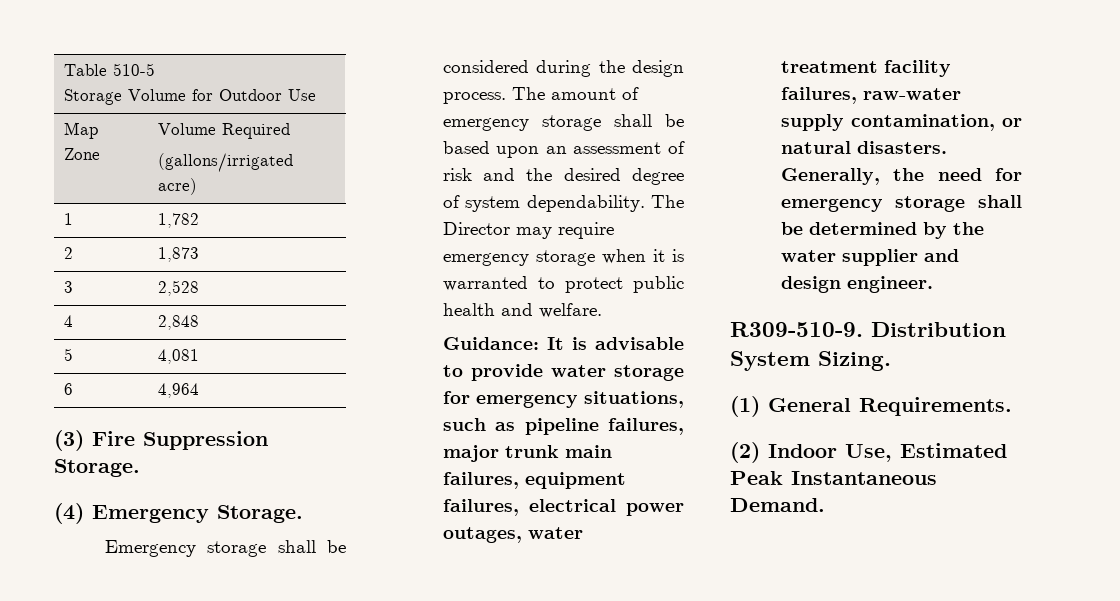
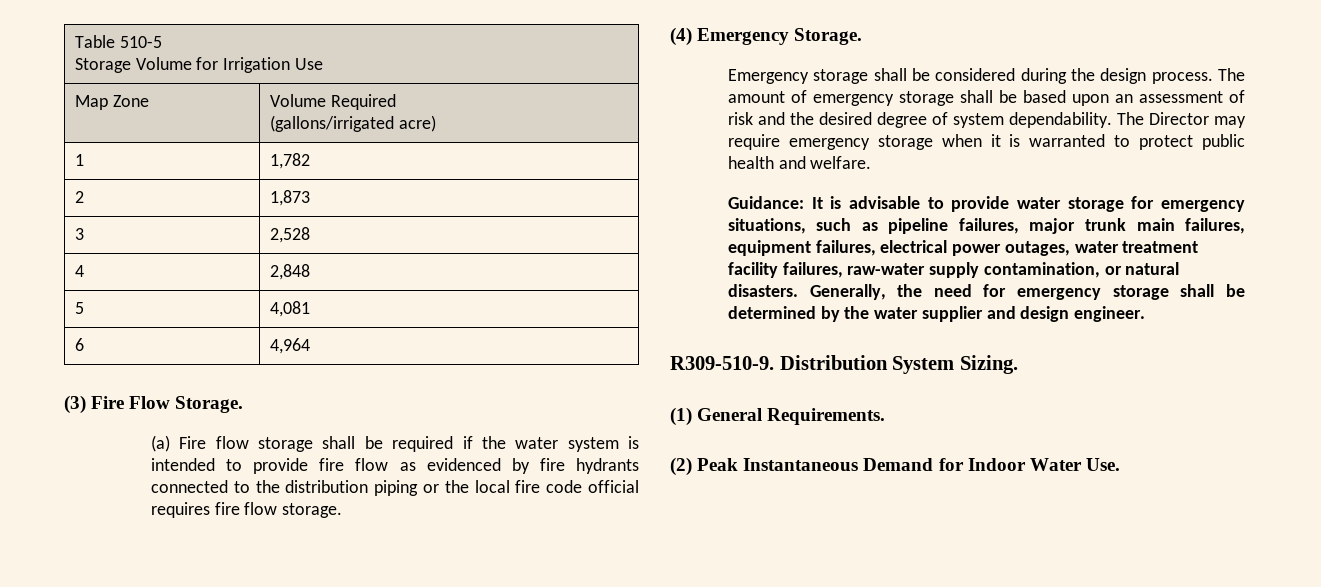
  Table 510-5
- Storage Volume for Outdoor Use
+ Storage Volume for Irrigation Use
- (3) Fire Suppression Storage.
+ (3) Fire Flow Storage.
+ (a) Fire flow storage shall be required if the water system is intended to provide fire flow as evidenced by fire hydrants connected to the distribution piping or the local fire code official requires fire flow storage.
- (2) Indoor Use, Estimated Peak Instantaneous Demand.
+ (2) Peak Instantaneous Demand for Indoor Water Use.

